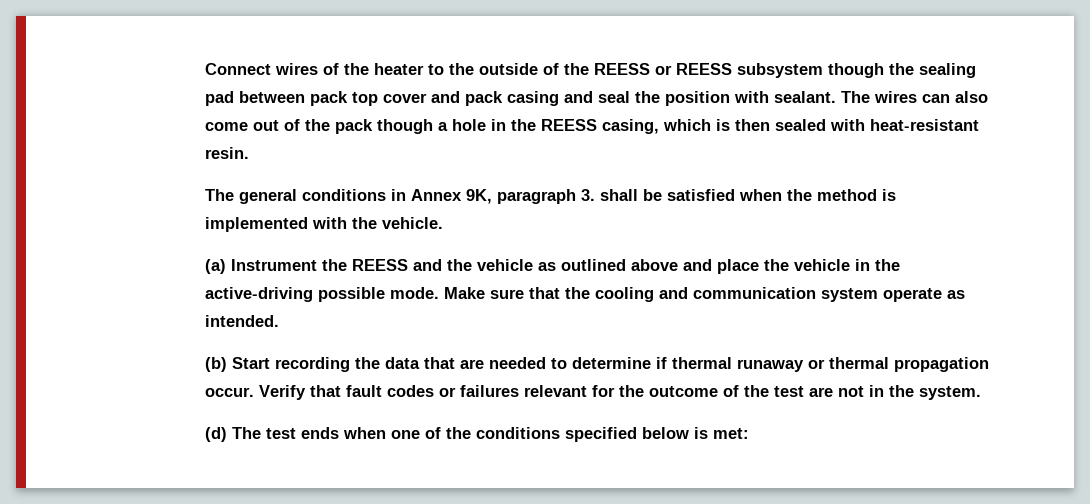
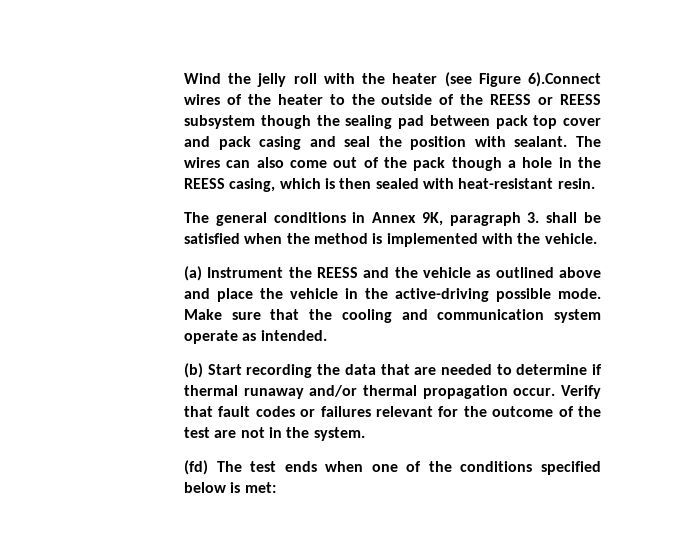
- Connect wires of the heater to the outside of the REESS or REESS subsystem though the sealing pad between pack top cover and pack casing and seal the position with sealant.
+ Wind the jelly roll with the heater (see Figure 6).Connect wires of the heater to the outside of the REESS or REESS subsystem though the sealing pad between pack top cover and pack casing and seal the position with sealant.
- (b) Start recording the data that are needed to determine if thermal runaway or thermal propagation occur.
+ (b) Start recording the data that are needed to determine if thermal runaway and/or thermal propagation occur.
- (d) The test ends when one of the conditions specified below is met:
+ (fd) The test ends when one of the conditions specified below is met:

